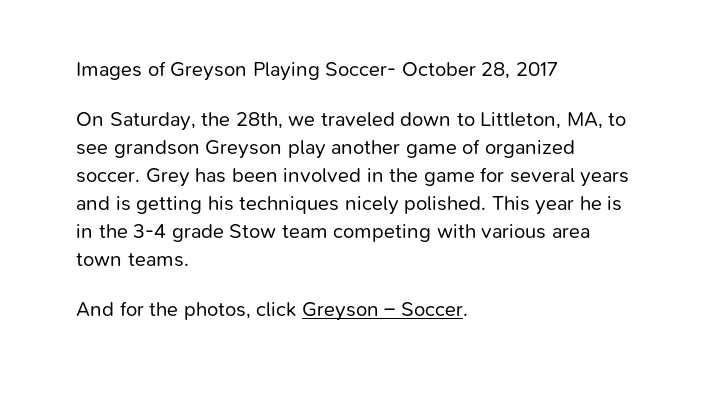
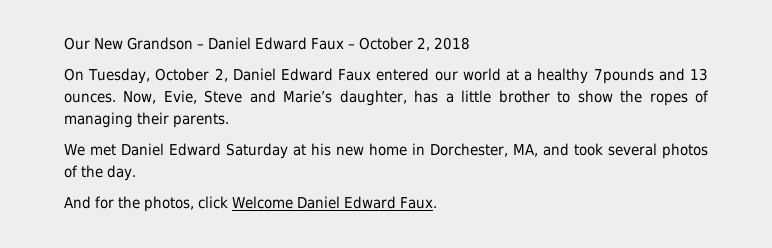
- Images of Greyson Playing Soccer- October 28, 2017
- On Saturday, the 28th, we traveled down to Littleton, MA, to see grandson Greyson play another game of organized soccer. Grey has been involved in the game for several years and is getting his techniques nicely polished. This year he is in the 3-4 grade Stow team competing with various area town teams.
+ Our New Grandson – Daniel Edward Faux – October 2, 2018
+ On Tuesday, October 2, Daniel Edward Faux entered our world at a healthy 7pounds and 13 ounces. Now, Evie, Steve and Marie’s daughter, has a little brother to show the ropes of managing their parents.
+ We met Daniel Edward Saturday at his new home in Dorchester, MA, and took several photos of the day.
- And for the photos, click Greyson – Soccer.
+ And for the photos, click Welcome Daniel Edward Faux.

